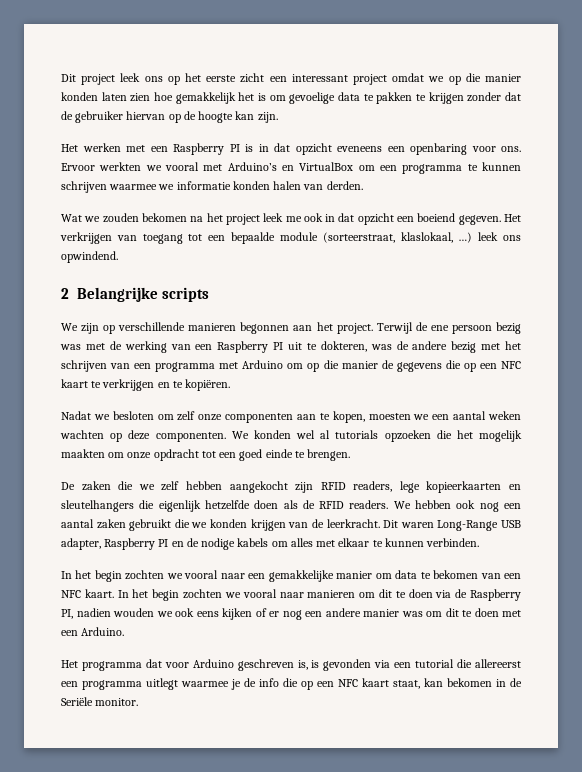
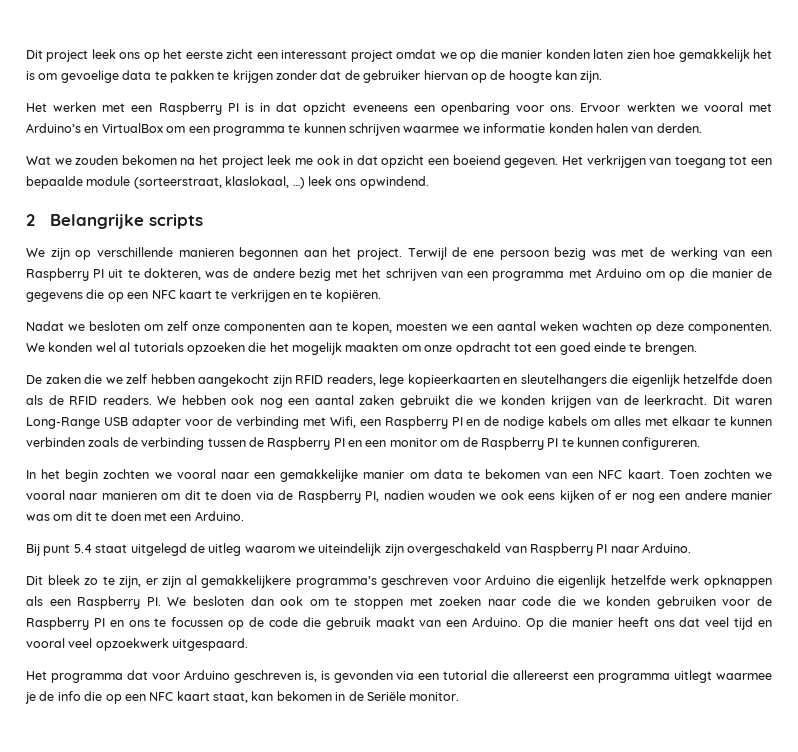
- Dit waren Long-Range USB adapter, Raspberry PI en de nodige kabels om alles met elkaar te kunnen verbinden.
+ Dit waren Long-Range USB adapter voor de verbinding met Wifi, een Raspberry PI en de nodige kabels om alles met elkaar te kunnen verbinden zoals de verbinding tussen de Raspberry PI en een monitor om de Raspberry PI te kunnen configureren.
- In het begin zochten we vooral naar manieren om dit te doen via de Raspberry PI, nadien wouden we ook eens kijken of er nog een andere manier was om dit te doen met een Arduino.
+ Toen zochten we vooral naar manieren om dit te doen via de Raspberry PI, nadien wouden we ook eens kijken of er nog een andere manier was om dit te doen met een Arduino.
+ Bij punt 5.4 staat uitgelegd de uitleg waarom we uiteindelijk zijn overgeschakeld van Raspberry PI naar Arduino.
+ Dit bleek zo te zijn, er zijn al gemakkelijkere programma’s geschreven voor Arduino die eigenlijk hetzelfde werk opknappen als een Raspberry PI. We besloten dan ook om te stoppen met zoeken naar code die we konden gebruiken voor de Raspberry PI en ons te focussen op de code die gebruik maakt van een Arduino. Op die manier heeft ons dat veel tijd en vooral veel opzoekwerk uitgespaard.

